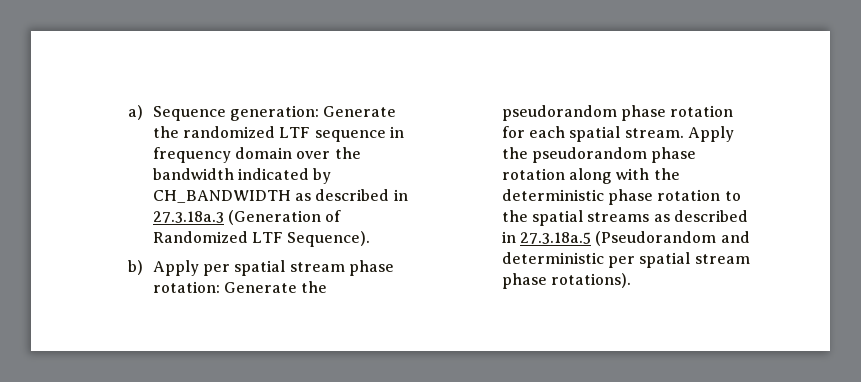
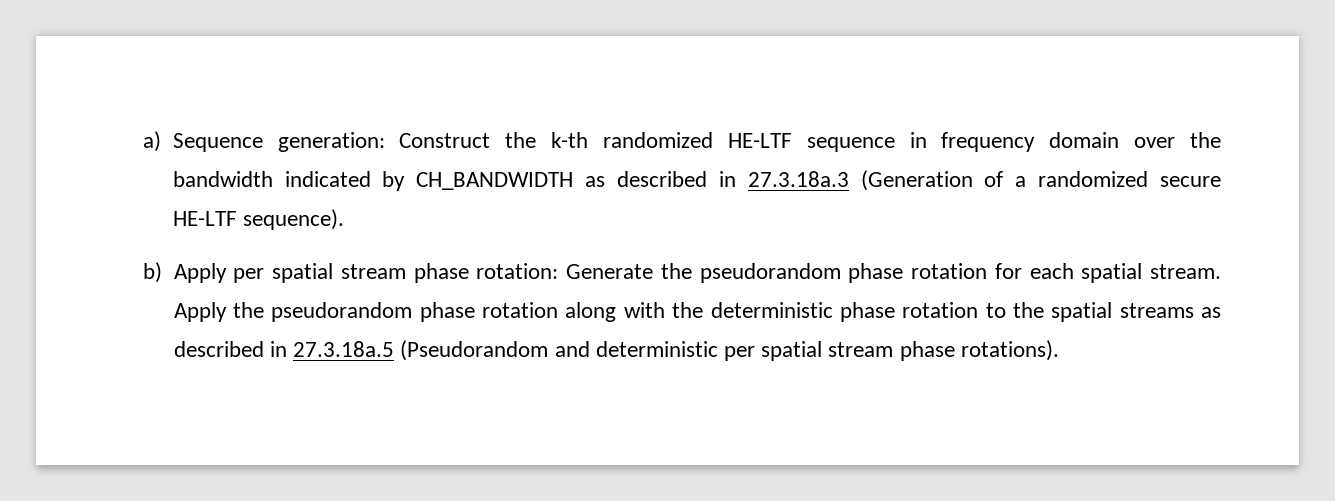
- a) Sequence generation: Generate the randomized LTF sequence in frequency domain over the bandwidth indicated by CH_BANDWIDTH as described in 27.3.18a.3 (Generation of Randomized LTF Sequence).
+ a) Sequence generation: Construct the k-th randomized HE-LTF sequence in frequency domain over the bandwidth indicated by CH_BANDWIDTH as described in 27.3.18a.3 (Generation of a randomized secure HE-LTF sequence).

